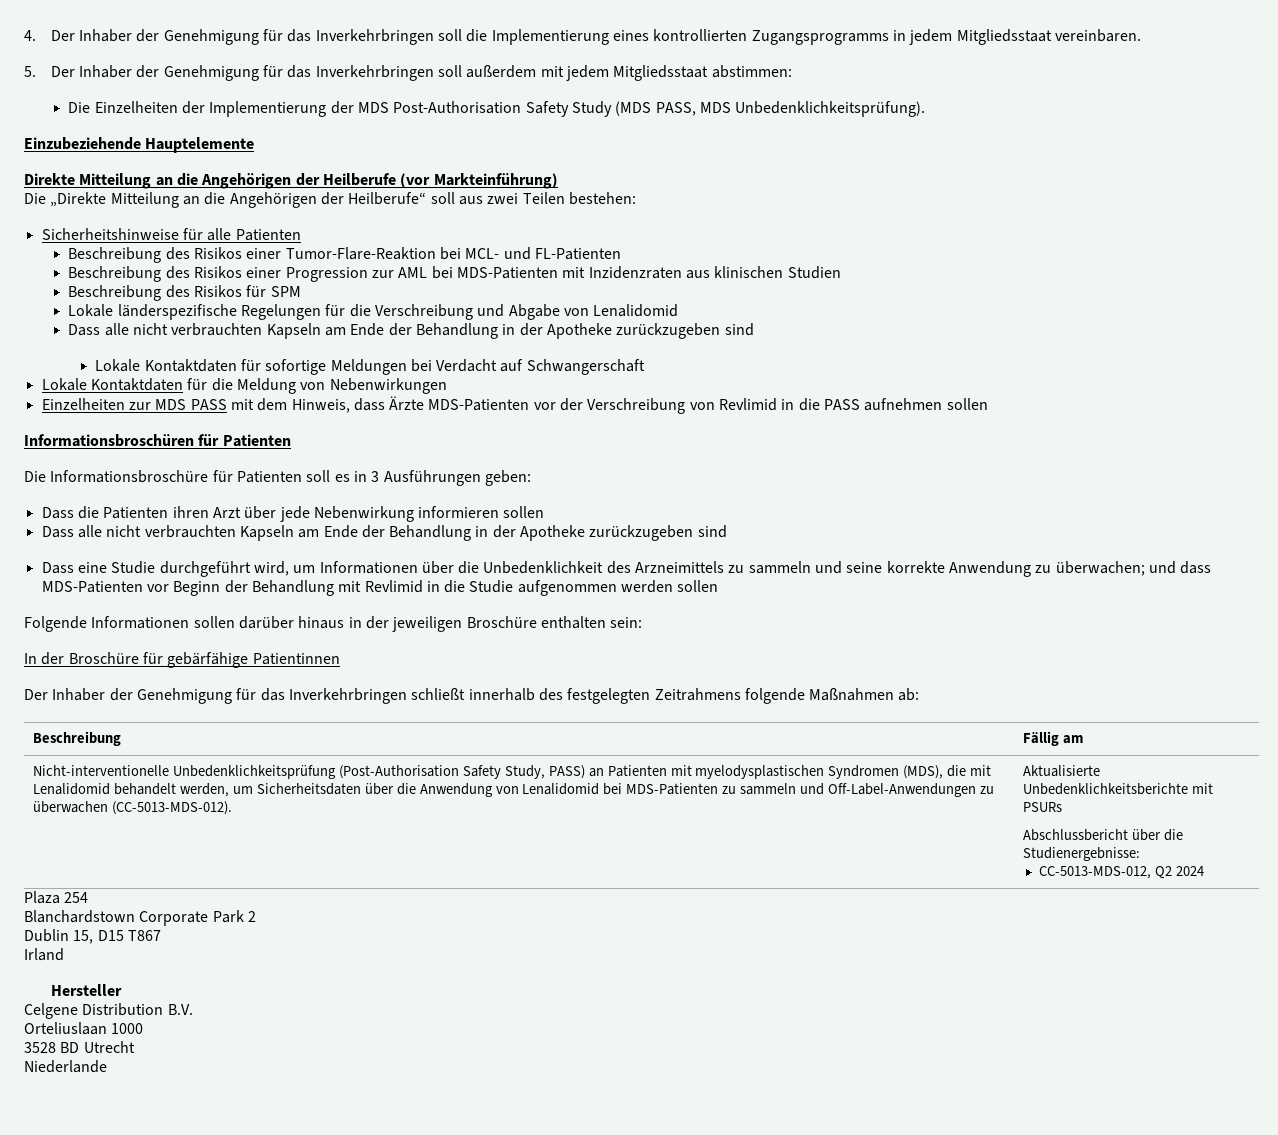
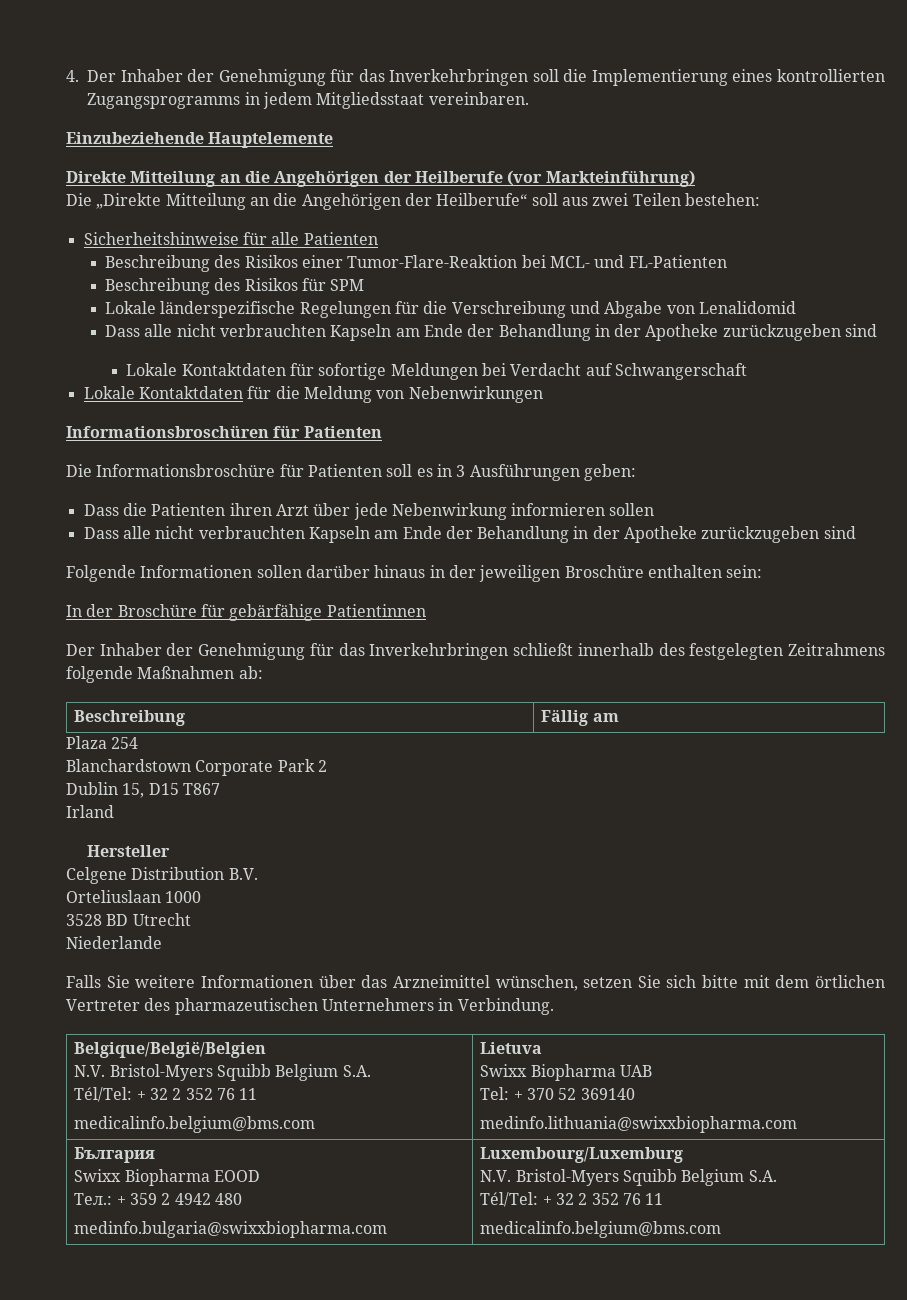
- 5. Der Inhaber der Genehmigung für das Inverkehrbringen soll außerdem mit jedem Mitgliedsstaat abstimmen:
- Die Einzelheiten der Implementierung der MDS Post-Authorisation Safety Study (MDS PASS, MDS Unbedenklichkeitsprüfung).
- Beschreibung des Risikos einer Progression zur AML bei MDS-Patienten mit Inzidenzraten aus klinischen Studien
- Einzelheiten zur MDS PASS mit dem Hinweis, dass Ärzte MDS-Patienten vor der Verschreibung von Revlimid in die PASS aufnehmen sollen
- Dass eine Studie durchgeführt wird, um Informationen über die Unbedenklichkeit des Arzneimittels zu sammeln und seine korrekte Anwendung zu überwachen; und dass MDS-Patienten vor Beginn der Behandlung mit Revlimid in die Studie aufgenommen werden sollen
- Nicht-interventionelle Unbedenklichkeitsprüfung (Post-Authorisation Safety Study, PASS) an Patienten mit myelodysplastischen Syndromen (MDS), die mit Lenalidomid behandelt werden, um Sicherheitsdaten über die Anwendung von Lenalidomid bei MDS-Patienten zu sammeln und Off-Label-Anwendungen zu überwachen (CC-5013-MDS-012). | Aktualisierte Unbedenklichkeitsberichte mit PSURs
- Abschlussbericht über die Studienergebnisse:
- CC-5013-MDS-012, Q2 2024
+ Falls Sie weitere Informationen über das Arzneimittel wünschen, setzen Sie sich bitte mit dem örtlichen Vertreter des pharmazeutischen Unternehmers in Verbindung.
+ Belgique/België/Belgien
+ N.V. Bristol-Myers Squibb Belgium S.A.
+ Tél/Tel: + 32 2 352 76 11
+ medicalinfo.belgium@bms.com | Lietuva
+ Swixx Biopharma UAB
+ Tel: + 370 52 369140
+ medinfo.lithuania@swixxbiopharma.com
+ България
+ Swixx Biopharma EOOD
+ Teл.: + 359 2 4942 480
+ medinfo.bulgaria@swixxbiopharma.com | Luxembourg/Luxemburg
+ N.V. Bristol-Myers Squibb Belgium S.A.
+ Tél/Tel: + 32 2 352 76 11
+ medicalinfo.belgium@bms.com

